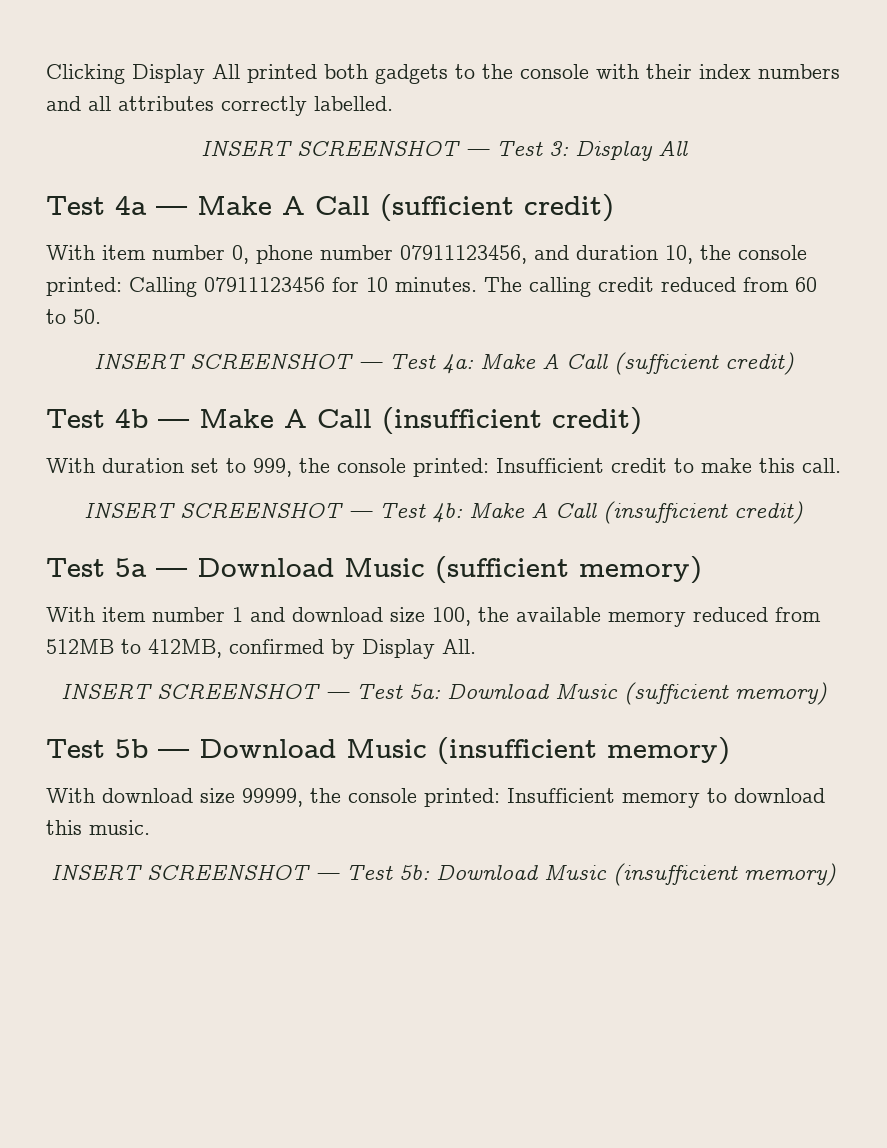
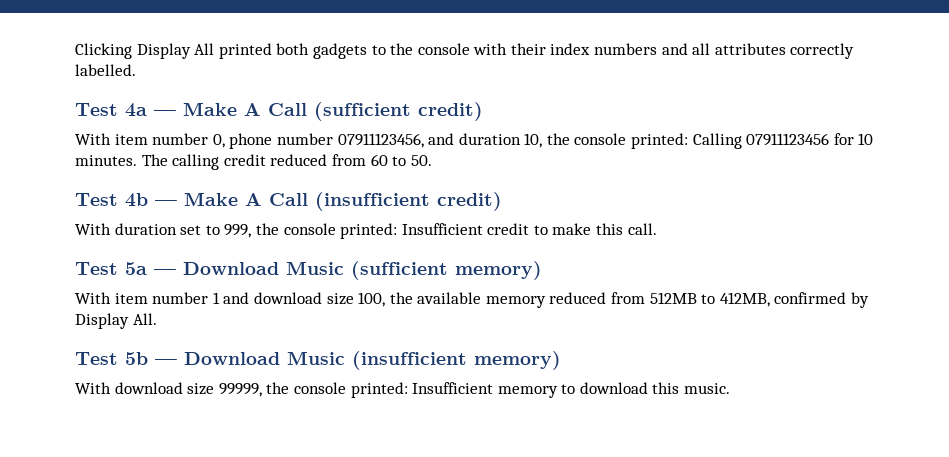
- INSERT SCREENSHOT — Test 3: Display All
- INSERT SCREENSHOT — Test 4a: Make A Call (sufficient credit)
- INSERT SCREENSHOT — Test 4b: Make A Call (insufficient credit)
- INSERT SCREENSHOT — Test 5a: Download Music (sufficient memory)
- INSERT SCREENSHOT — Test 5b: Download Music (insufficient memory)

